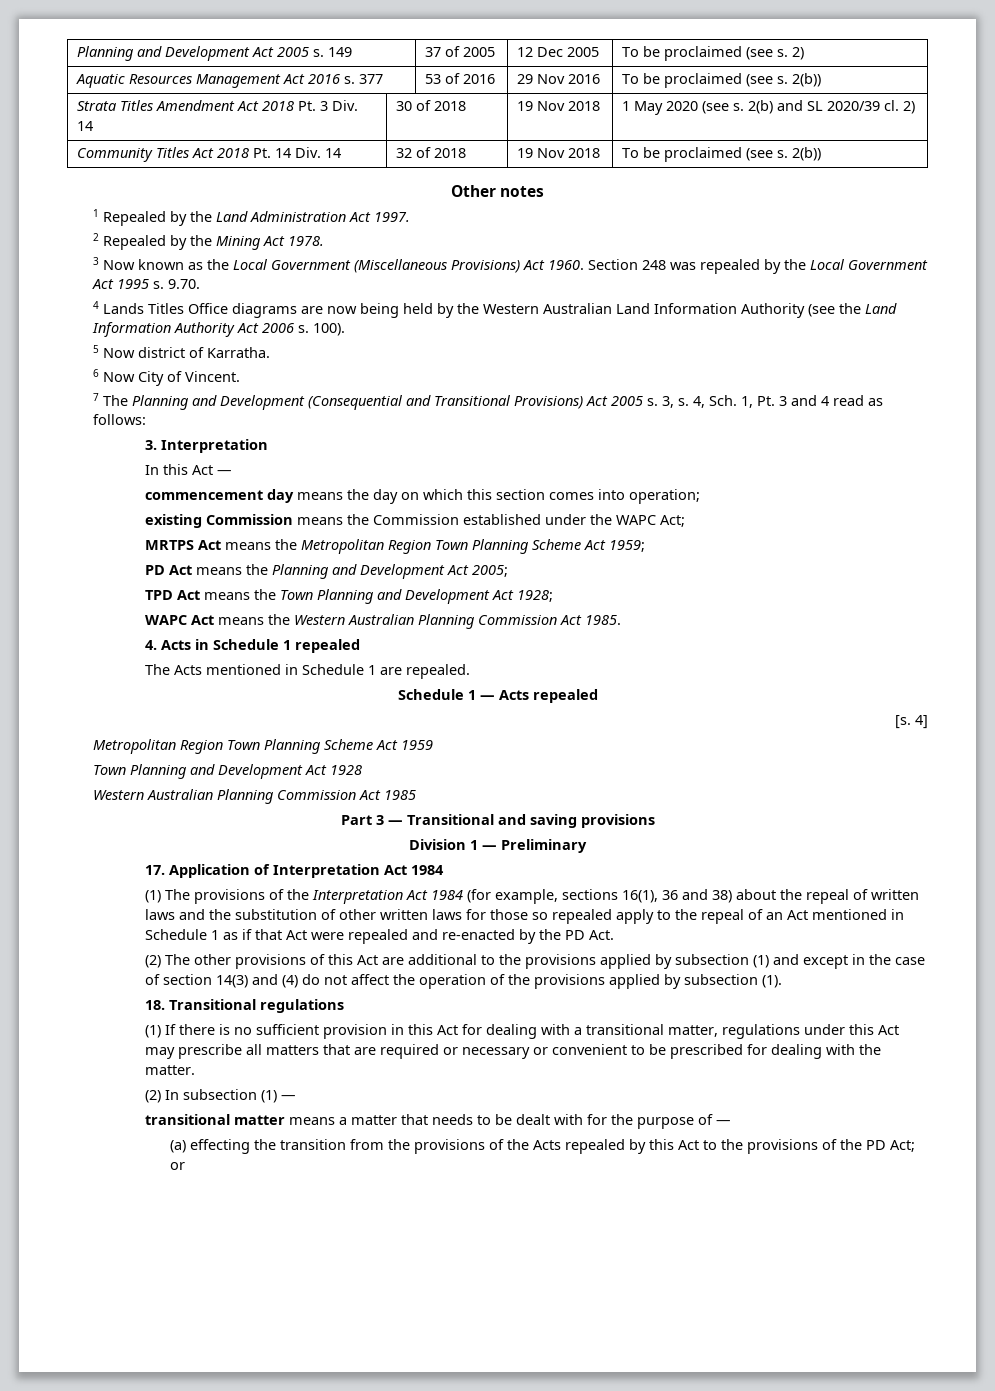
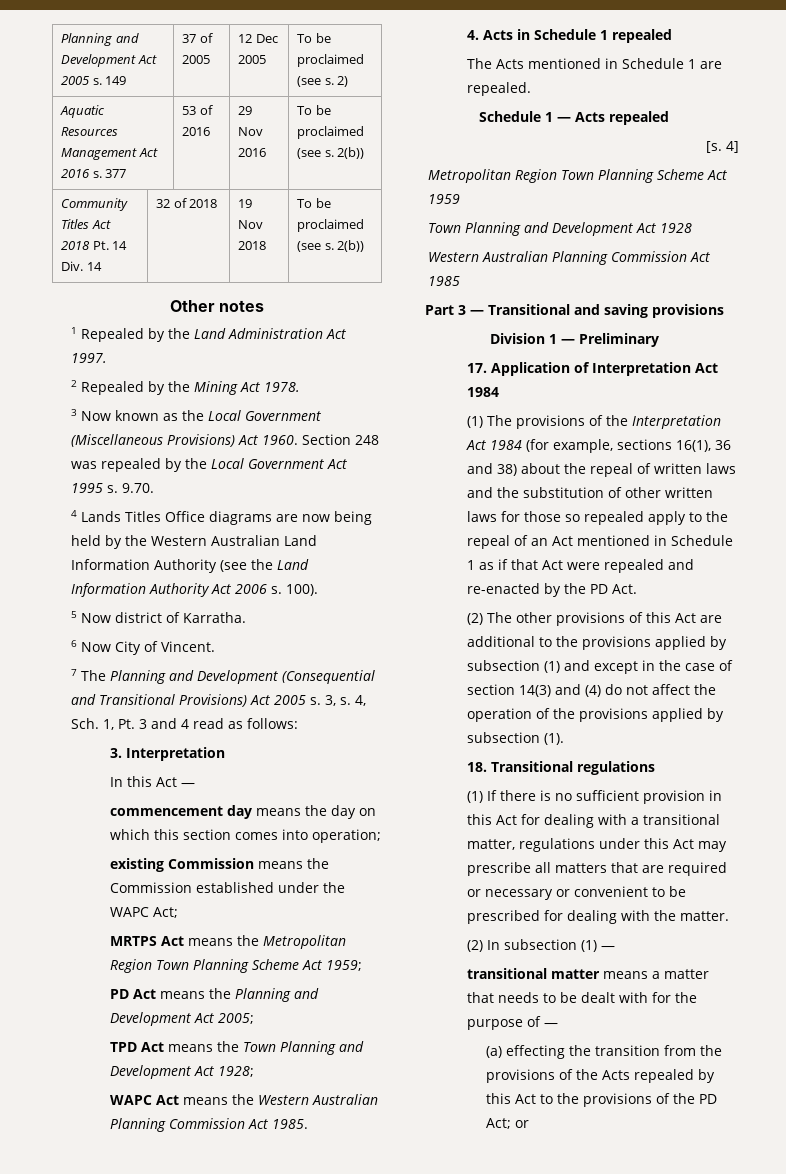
- Strata Titles Amendment Act 2018 Pt. 3 Div. 14 | 30 of 2018 | 19 Nov 2018 | 1 May 2020 (see s. 2(b) and SL 2020/39 cl. 2)

